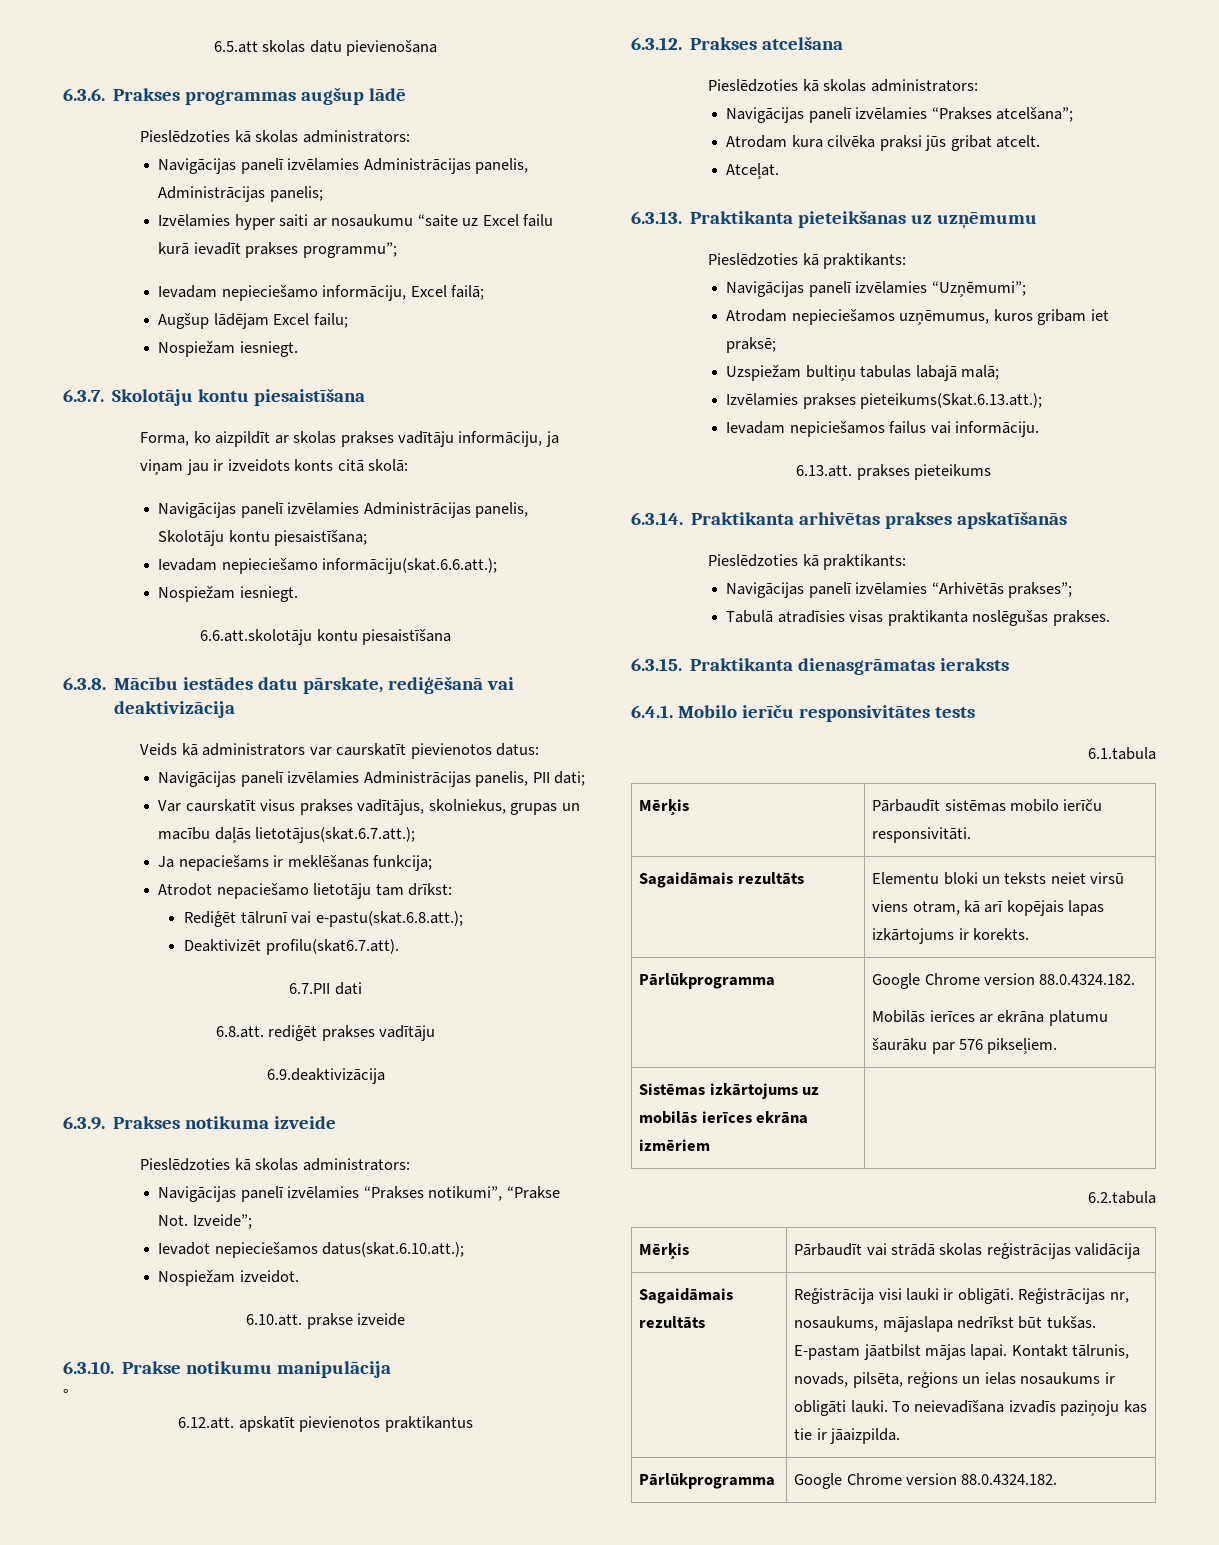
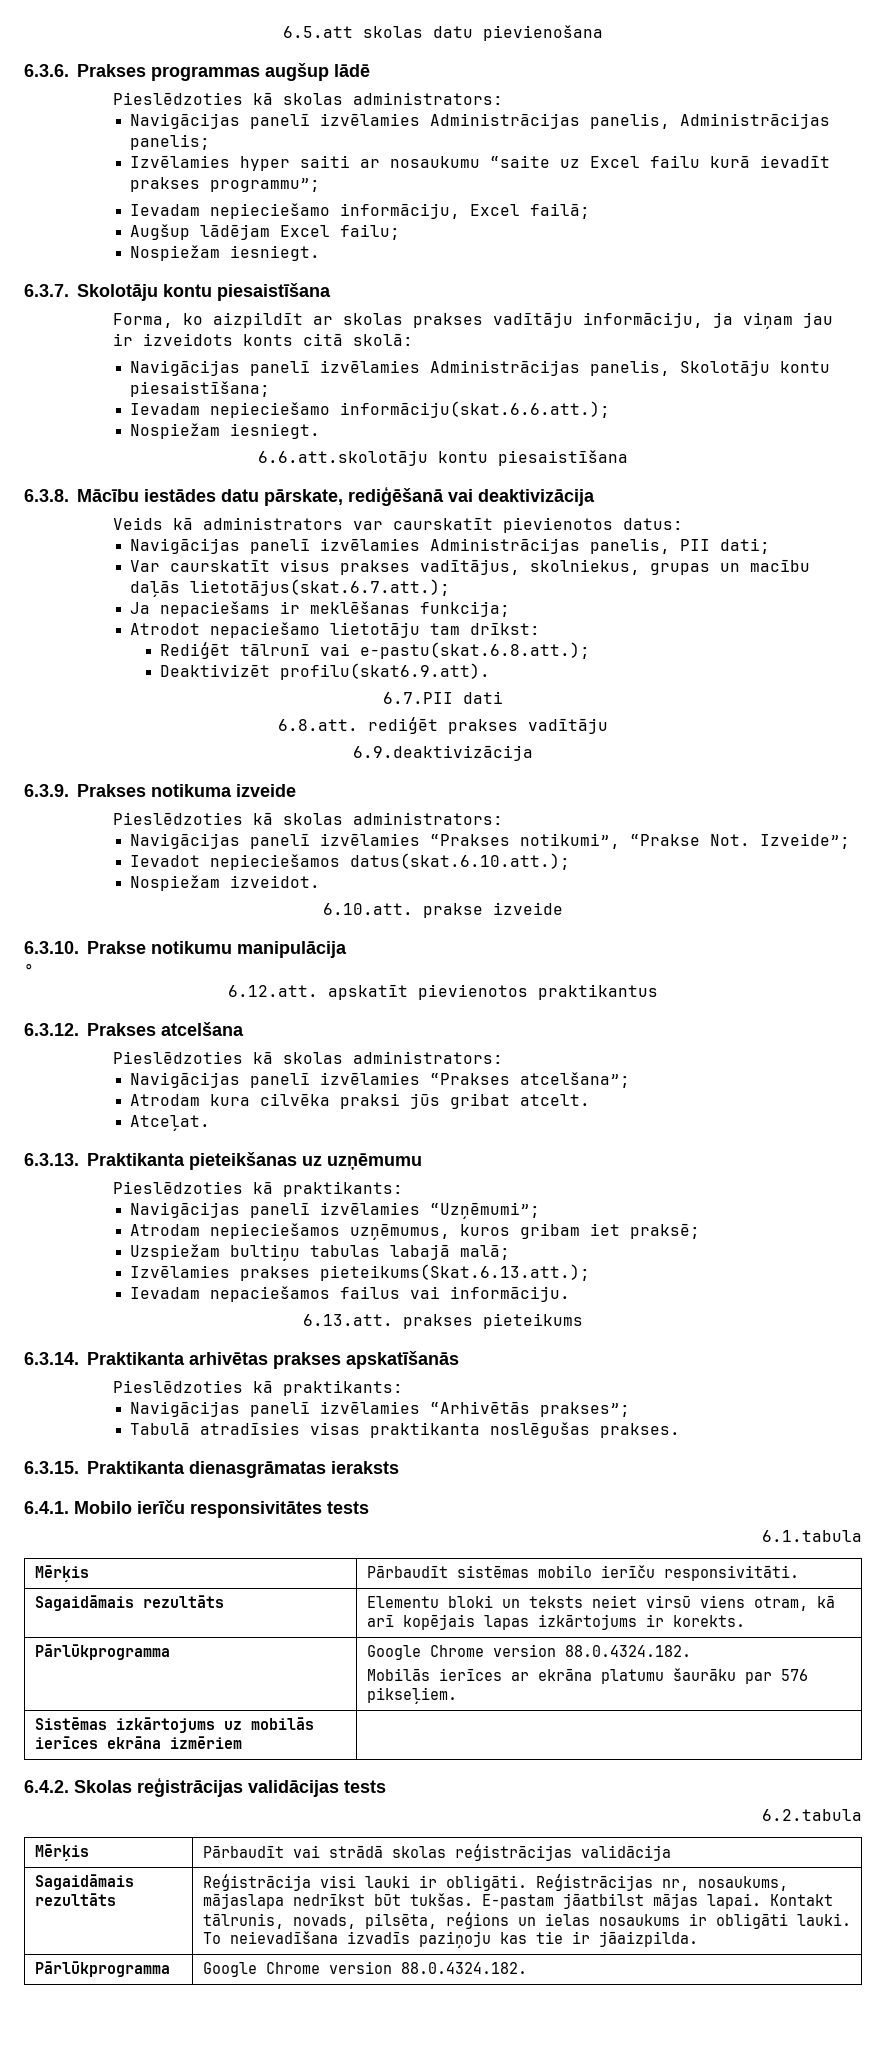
- Deaktivizēt profilu(skat6.7.att).
+ Deaktivizēt profilu(skat6.9.att).
- Ievadam nepiciešamos failus vai informāciju.
+ Ievadam nepaciešamos failus vai informāciju.
+ 6.4.2. Skolas reģistrācijas validācijas tests

